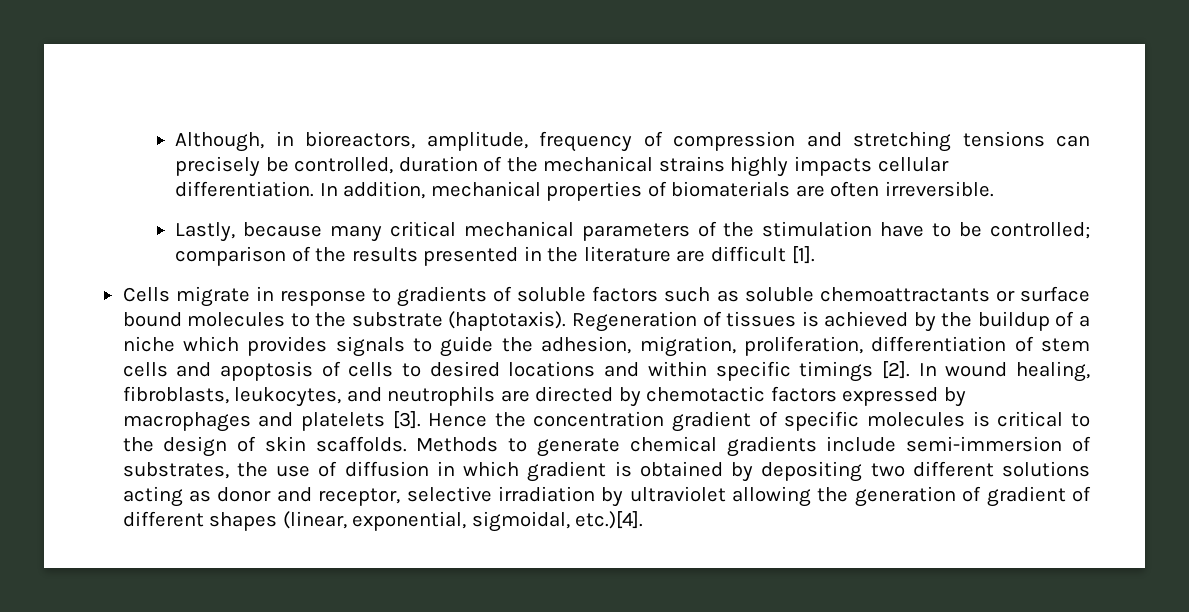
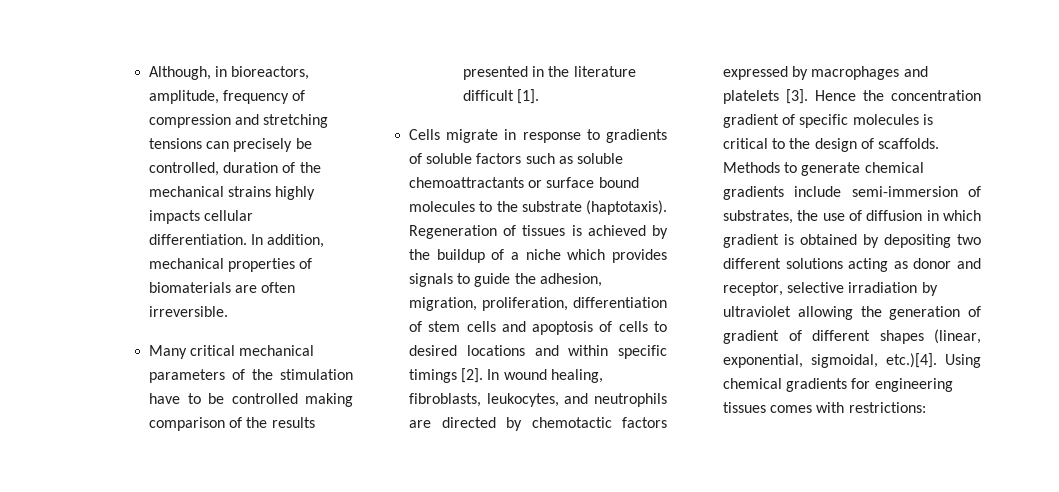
- Lastly, because many critical mechanical parameters of the stimulation have to be controlled; comparison of the results presented in the literature are difficult [1].
+ Many critical mechanical parameters of the stimulation have to be controlled making comparison of the results presented in the literature difficult [1].
- Hence the concentration gradient of specific molecules is critical to the design of skin scaffolds.
+ Hence the concentration gradient of specific molecules is critical to the design of scaffolds.
- Methods to generate chemical gradients include semi-immersion of substrates, the use of diffusion in which gradient is obtained by depositing two different solutions acting as donor and receptor, selective irradiation by ultraviolet allowing the generation of gradient of different shapes (linear, exponential, sigmoidal, etc.)[4].
+ Methods to generate chemical gradients include semi-immersion of substrates, the use of diffusion in which gradient is obtained by depositing two different solutions acting as donor and receptor, selective irradiation by ultraviolet allowing the generation of gradient of different shapes (linear, exponential, sigmoidal, etc.)[4]. Using chemical gradients for engineering tissues comes with restrictions:

